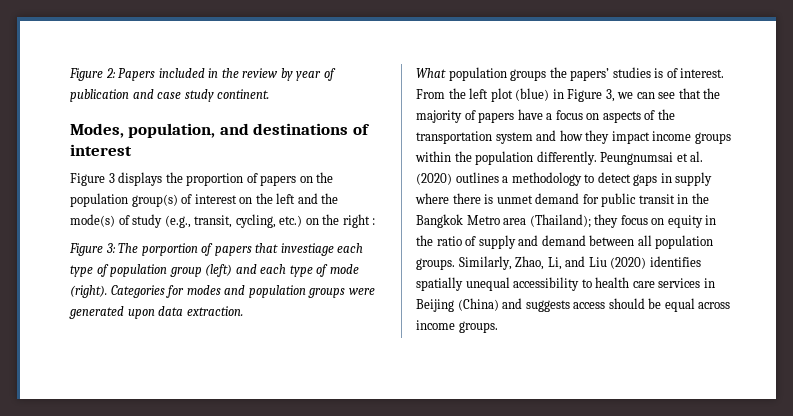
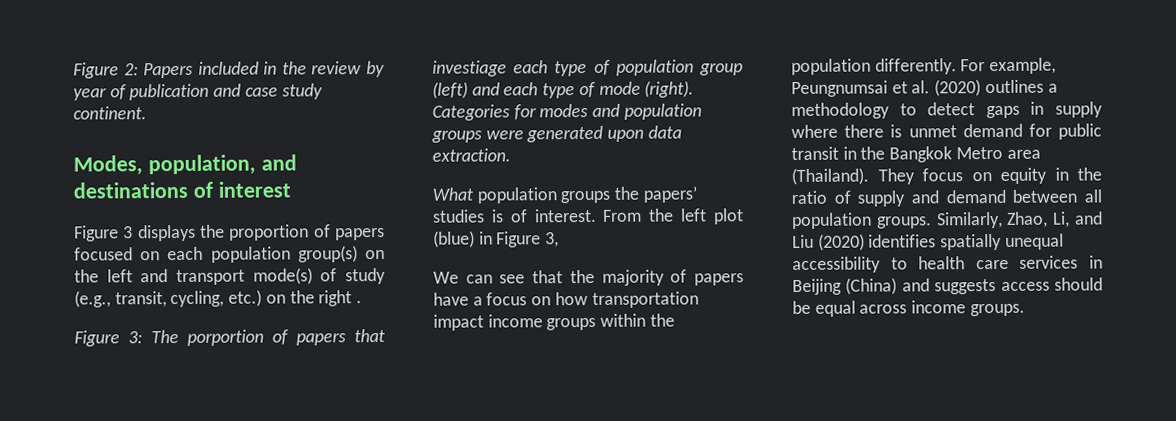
- Figure 3 displays the proportion of papers on the population group(s) of interest on the left and the mode(s) of study (e.g., transit, cycling, etc.) on the right :
+ Figure 3 displays the proportion of papers focused on each population group(s) on the left and transport mode(s) of study (e.g., transit, cycling, etc.) on the right .
- From the left plot (blue) in Figure 3, we can see that the majority of papers have a focus on aspects of the transportation system and how they impact income groups within the population differently.
+ From the left plot (blue) in Figure 3,
+ We can see that the majority of papers have a focus on how transportation impact income groups within the population differently.
- Peungnumsai et al. (2020) outlines a methodology to detect gaps in supply where there is unmet demand for public transit in the Bangkok Metro area (Thailand); they focus on equity in the ratio of supply and demand between all population groups.
+ For example, Peungnumsai et al. (2020) outlines a methodology to detect gaps in supply where there is unmet demand for public transit in the Bangkok Metro area (Thailand). They focus on equity in the ratio of supply and demand between all population groups.

